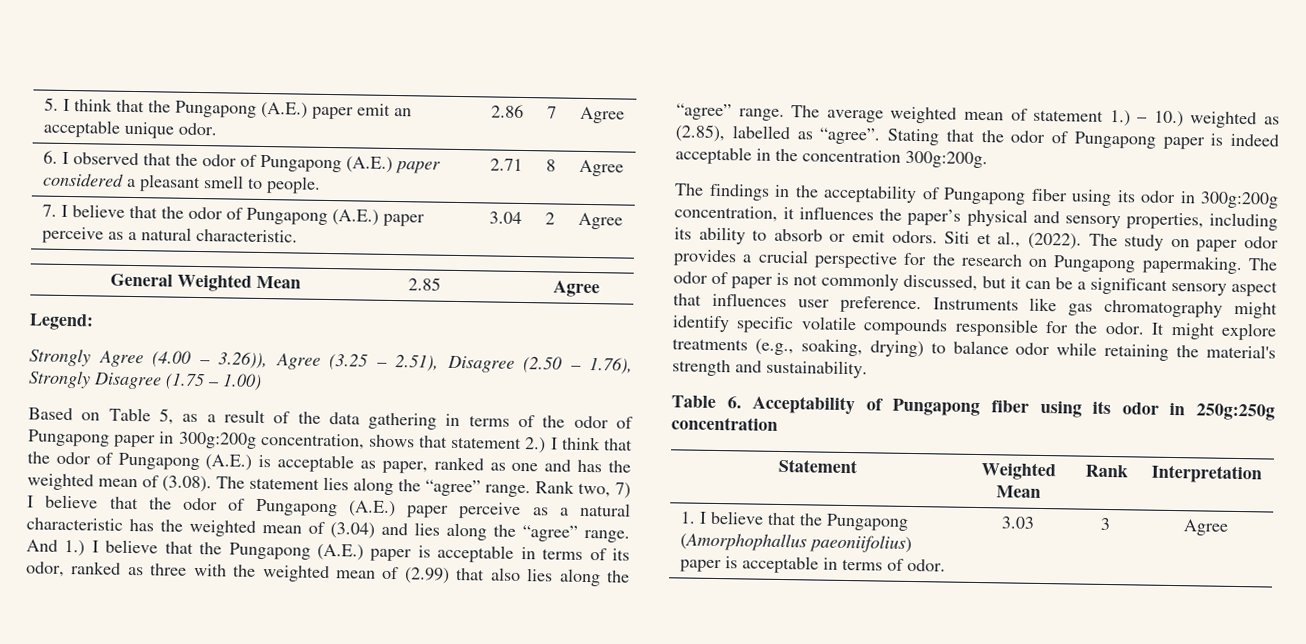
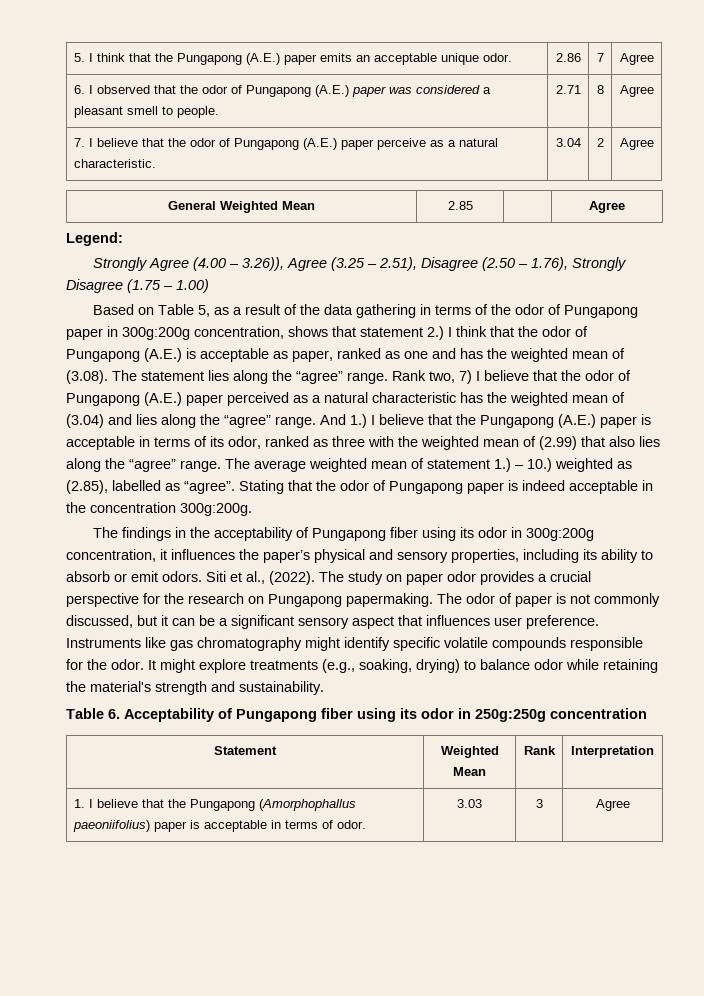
- 5. I think that the Pungapong (A.E.) paper emit an acceptable unique odor. | 2.86 | 7 | Agree
+ 5. I think that the Pungapong (A.E.) paper emits an acceptable unique odor. | 2.86 | 7 | Agree
- 6. I observed that the odor of Pungapong (A.E.) paper considered a pleasant smell to people. | 2.71 | 8 | Agree
+ 6. I observed that the odor of Pungapong (A.E.) paper was considered a pleasant smell to people. | 2.71 | 8 | Agree
- Rank two, 7) I believe that the odor of Pungapong (A.E.) paper perceive as a natural characteristic has the weighted mean of (3.04) and lies along the “agree” range.
+ Rank two, 7) I believe that the odor of Pungapong (A.E.) paper perceived as a natural characteristic has the weighted mean of (3.04) and lies along the “agree” range.

